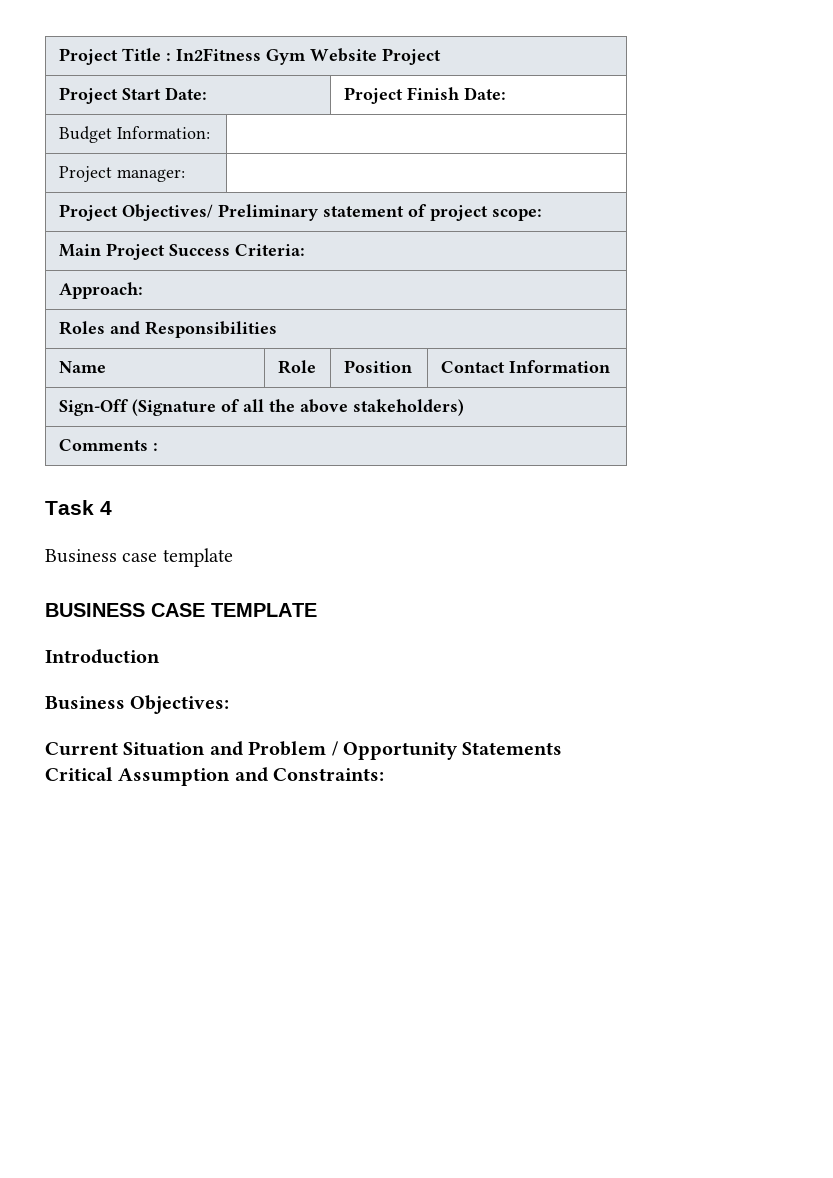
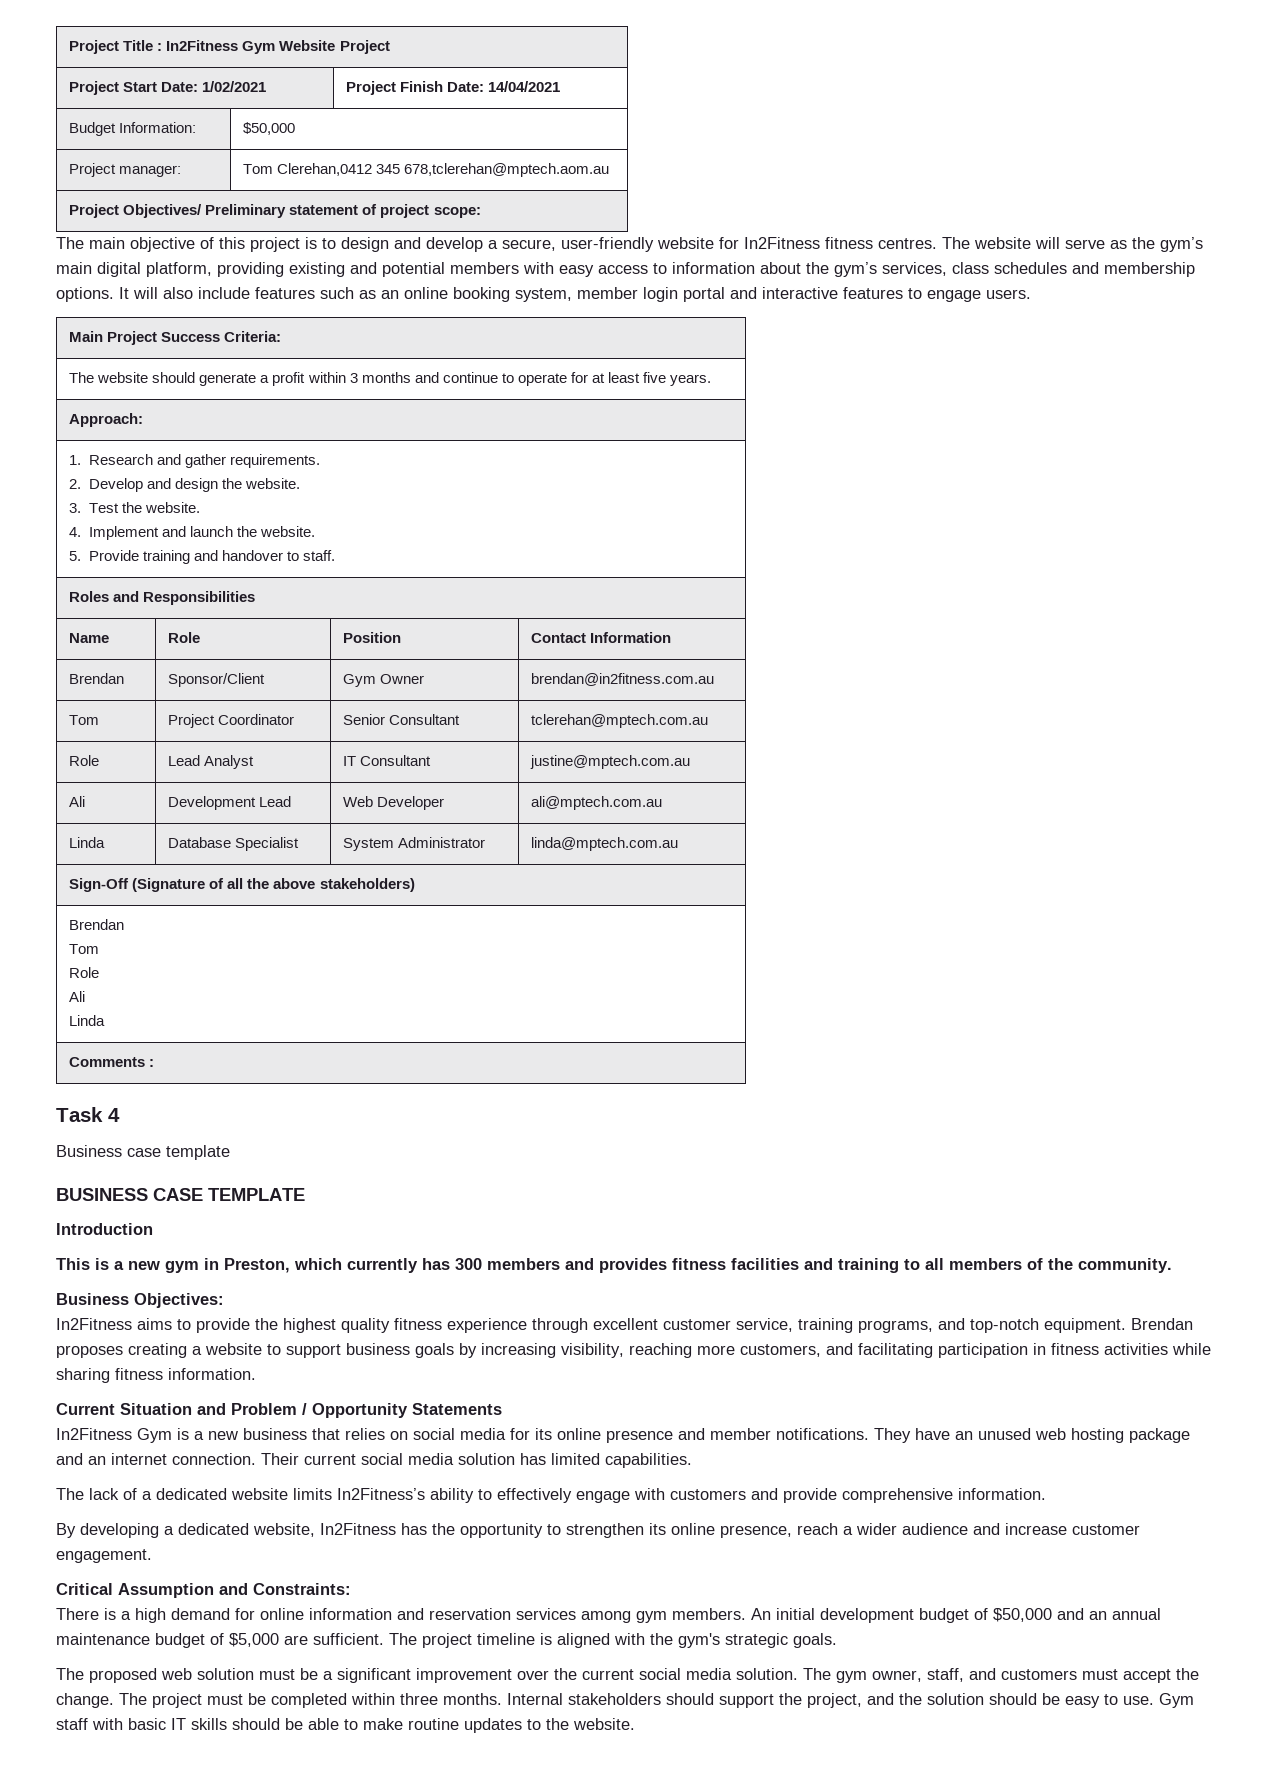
- Project Start Date: | Project Finish Date:
+ Project Start Date: 1/02/2021 | Project Finish Date: 14/04/2021
- Budget Information: |
+ Budget Information: | $50,000
- Project manager: |
+ Project manager: | Tom Clerehan,0412 345 678,tclerehan@mptech.aom.au
+ The main objective of this project is to design and develop a secure, user-friendly website for In2Fitness fitness centres. The website will serve as the gym’s main digital platform, providing existing and potential members with easy access to information about the gym’s services, class schedules and membership options. It will also include features such as an online booking system, member login portal and interactive features to engage users.
  Main Project Success Criteria:
+ The website should generate a profit within 3 months and continue to operate for at least five years.
  Approach:
+ 1. Research and gather requirements.
+ 2. Develop and design the website.
+ 3. Test the website.
+ 4. Implement and launch the website.
+ 5. Provide training and handover to staff.
+ Brendan | Sponsor/Client | Gym Owner | brendan@in2fitness.com.au
+ Tom | Project Coordinator | Senior Consultant | tclerehan@mptech.com.au
+ Role | Lead Analyst | IT Consultant | justine@mptech.com.au
+ Ali | Development Lead | Web Developer | ali@mptech.com.au
+ Linda | Database Specialist | System Administrator | linda@mptech.com.au
  Sign-Off (Signature of all the above stakeholders)
+ Brendan
+ Tom
+ Role
+ Ali
+ Linda
+ This is a new gym in Preston, which currently has 300 members and provides fitness facilities and training to all members of the community.
  Business Objectives:
+ In2Fitness aims to provide the highest quality fitness experience through excellent customer service, training programs, and top-notch equipment. Brendan proposes creating a website to support business goals by increasing visibility, reaching more customers, and facilitating participation in fitness activities while sharing fitness information.
+ In2Fitness Gym is a new business that relies on social media for its online presence and member notifications. They have an unused web hosting package and an internet connection. Their current social media solution has limited capabilities.
+ The lack of a dedicated website limits In2Fitness’s ability to effectively engage with customers and provide comprehensive information.
+ By developing a dedicated website, In2Fitness has the opportunity to strengthen its online presence, reach a wider audience and increase customer engagement.
  Critical Assumption and Constraints:
+ There is a high demand for online information and reservation services among gym members. An initial development budget of $50,000 and an annual maintenance budget of $5,000 are sufficient. The project timeline is aligned with the gym's strategic goals.
+ The proposed web solution must be a significant improvement over the current social media solution. The gym owner, staff, and customers must accept the change. The project must be completed within three months. Internal stakeholders should support the project, and the solution should be easy to use. Gym staff with basic IT skills should be able to make routine updates to the website.

